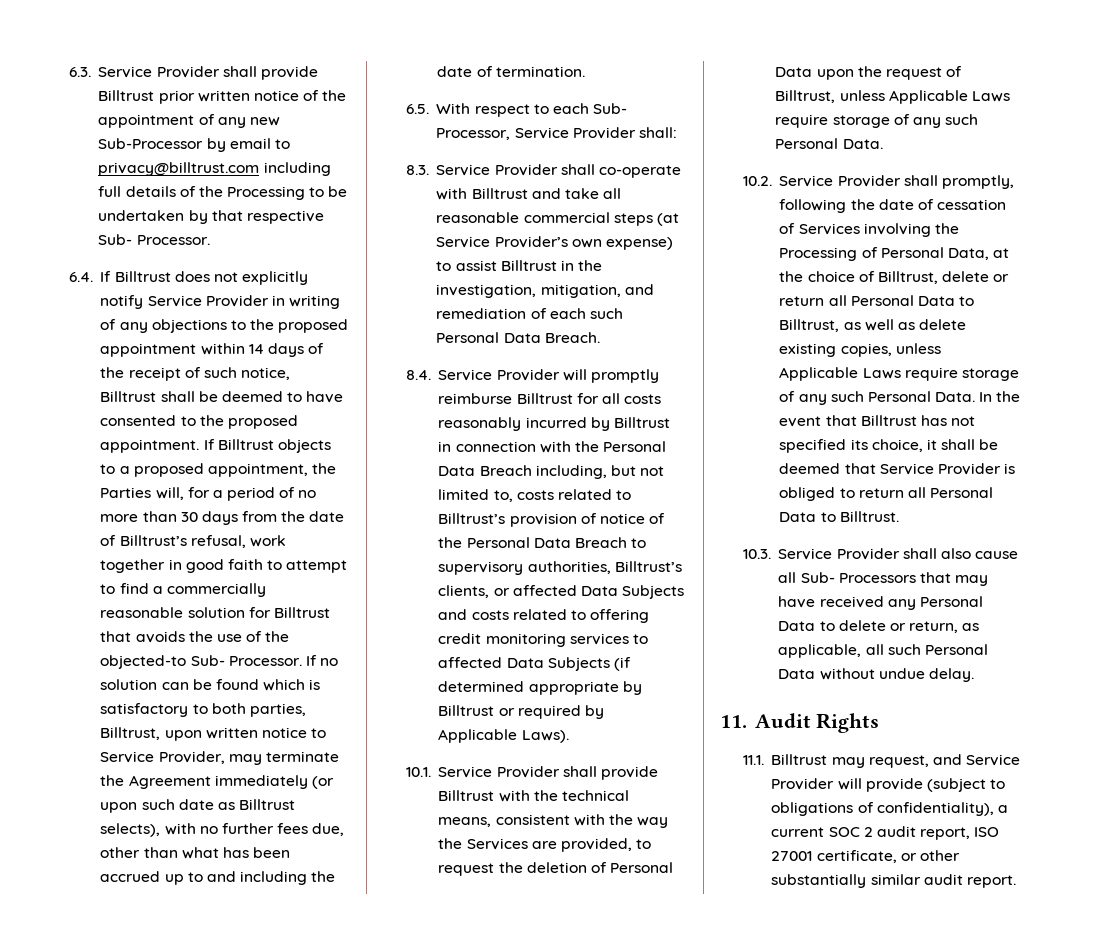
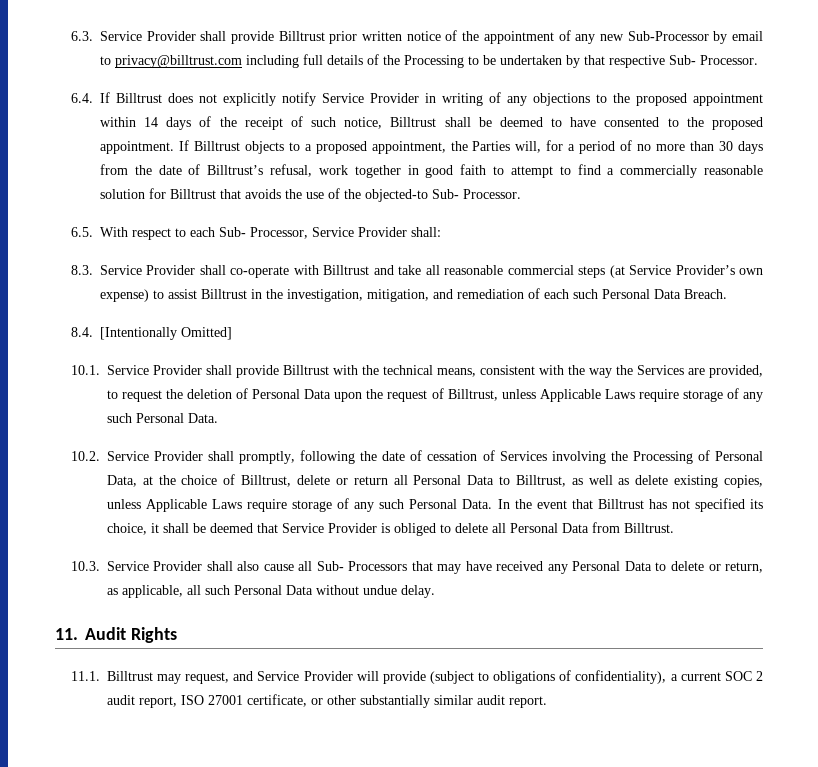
- If no solution can be found which is satisfactory to both parties, Billtrust, upon written notice to Service Provider, may terminate the Agreement immediately (or upon such date as Billtrust selects), with no further fees due, other than what has been accrued up to and including the date of termination.
- 8.4. Service Provider will promptly reimburse Billtrust for all costs reasonably incurred by Billtrust in connection with the Personal Data Breach including, but not limited to, costs related to Billtrust’s provision of notice of the Personal Data Breach to supervisory authorities, Billtrust’s clients, or affected Data Subjects and costs related to offering credit monitoring services to affected Data Subjects (if determined appropriate by Billtrust or required by Applicable Laws).
+ 8.4. [Intentionally Omitted]
- In the event that Billtrust has not specified its choice, it shall be deemed that Service Provider is obliged to return all Personal Data to Billtrust.
+ In the event that Billtrust has not specified its choice, it shall be deemed that Service Provider is obliged to delete all Personal Data from Billtrust.

